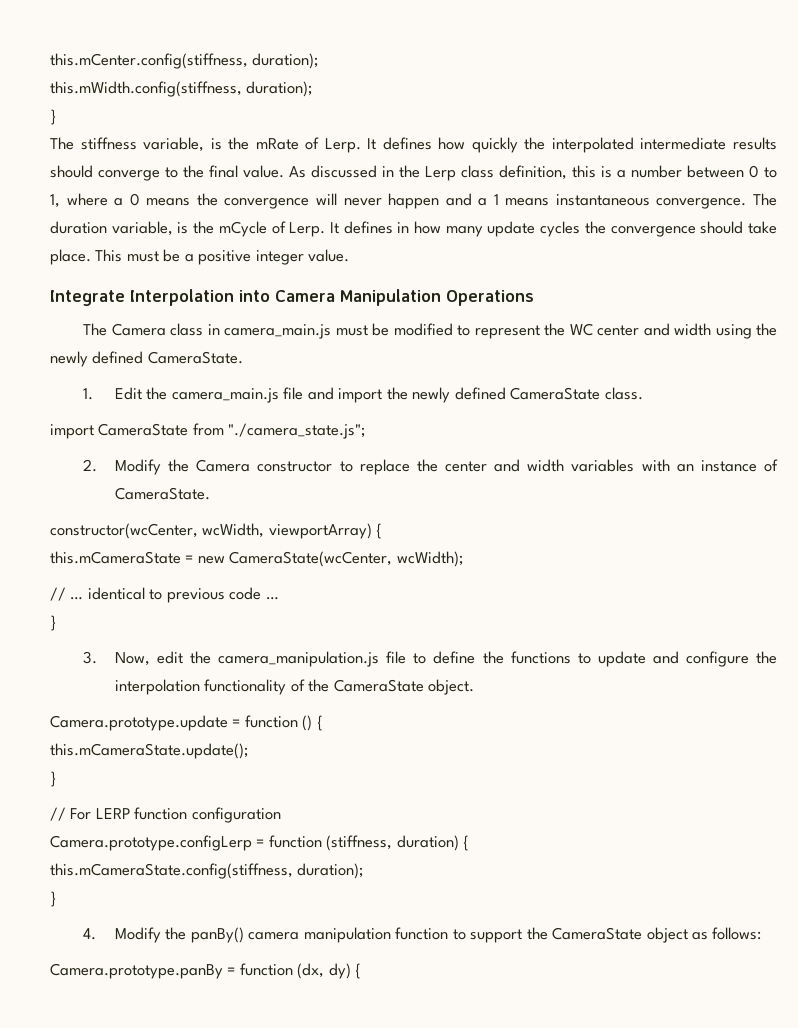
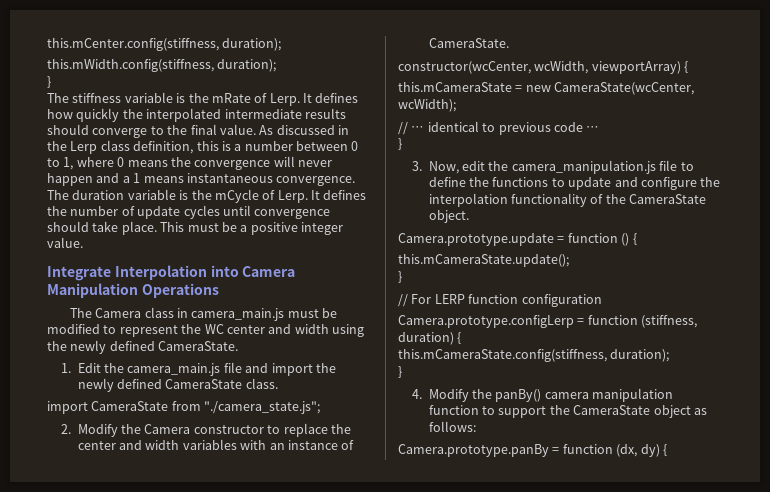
- The stiffness variable, is the mRate of Lerp.
+ The stiffness variable is the mRate of Lerp.
- As discussed in the Lerp class definition, this is a number between 0 to 1, where a 0 means the convergence will never happen and a 1 means instantaneous convergence.
+ As discussed in the Lerp class definition, this is a number between 0 to 1, where 0 means the convergence will never happen and a 1 means instantaneous convergence.
- The duration variable, is the mCycle of Lerp.
+ The duration variable is the mCycle of Lerp.
- It defines in how many update cycles the convergence should take place.
+ It defines the number of update cycles until convergence should take place.

